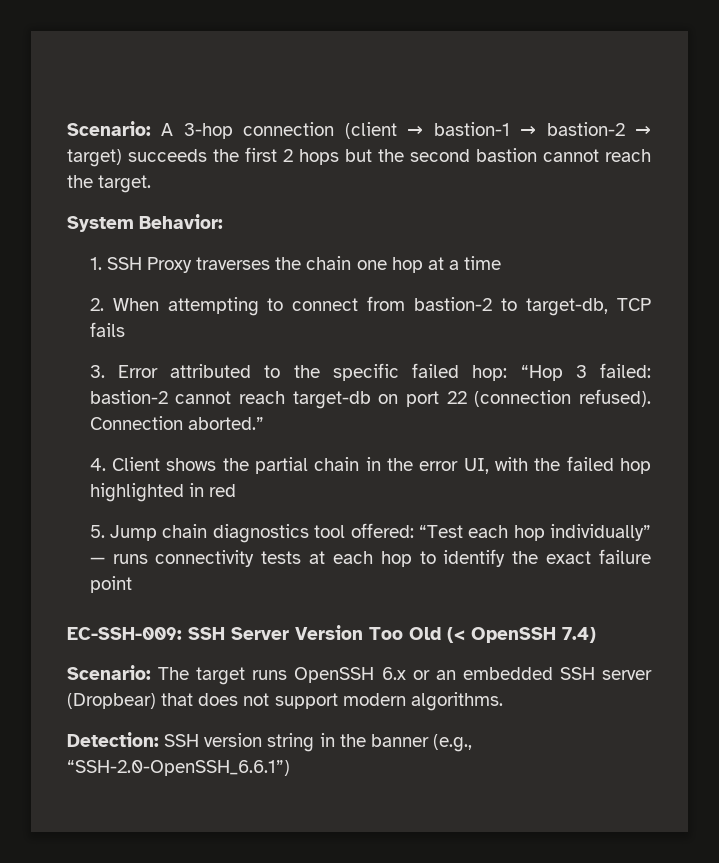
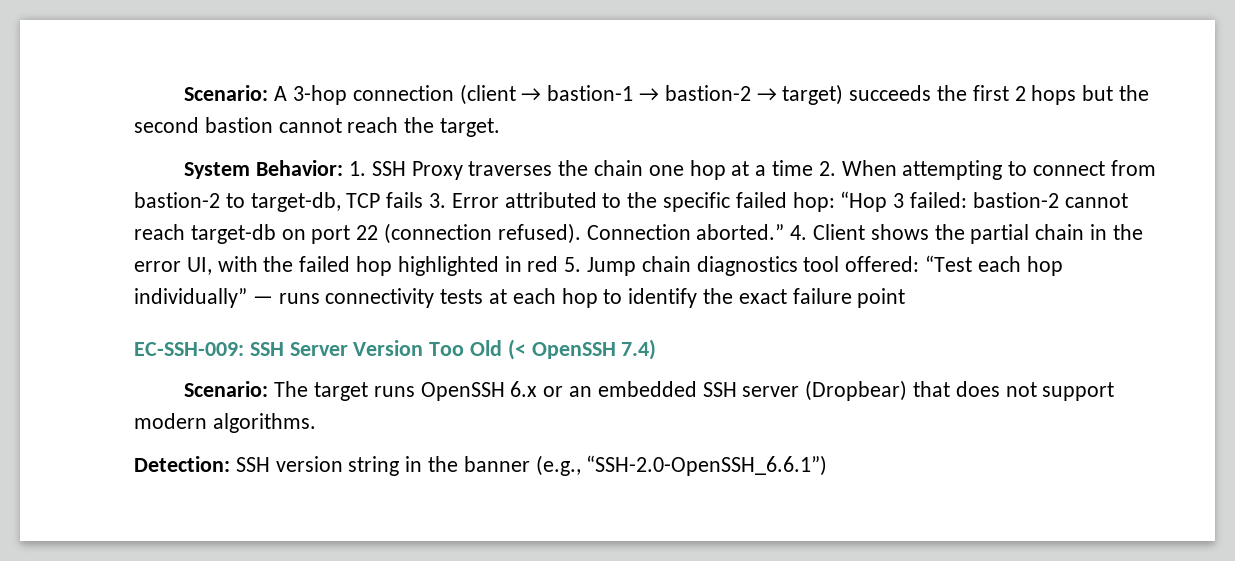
- System Behavior:
- 1. SSH Proxy traverses the chain one hop at a time
- 2. When attempting to connect from bastion-2 to target-db, TCP fails
- 3. Error attributed to the specific failed hop: “Hop 3 failed: bastion-2 cannot reach target-db on port 22 (connection refused).
+ System Behavior: 1. SSH Proxy traverses the chain one hop at a time 2. When attempting to connect from bastion-2 to target-db, TCP fails 3. Error attributed to the specific failed hop: “Hop 3 failed: bastion-2 cannot reach target-db on port 22 (connection refused).
- Connection aborted.”
- 4. Client shows the partial chain in the error UI, with the failed hop highlighted in red
- 5. Jump chain diagnostics tool offered: “Test each hop individually” — runs connectivity tests at each hop to identify the exact failure point
+ Connection aborted.” 4. Client shows the partial chain in the error UI, with the failed hop highlighted in red 5. Jump chain diagnostics tool offered: “Test each hop individually” — runs connectivity tests at each hop to identify the exact failure point

